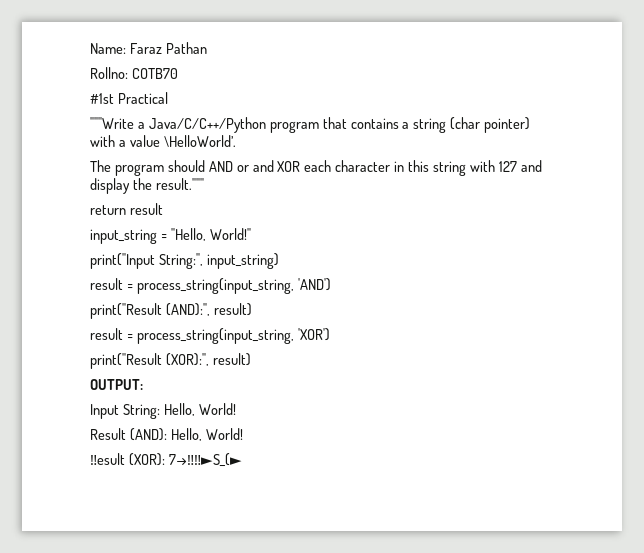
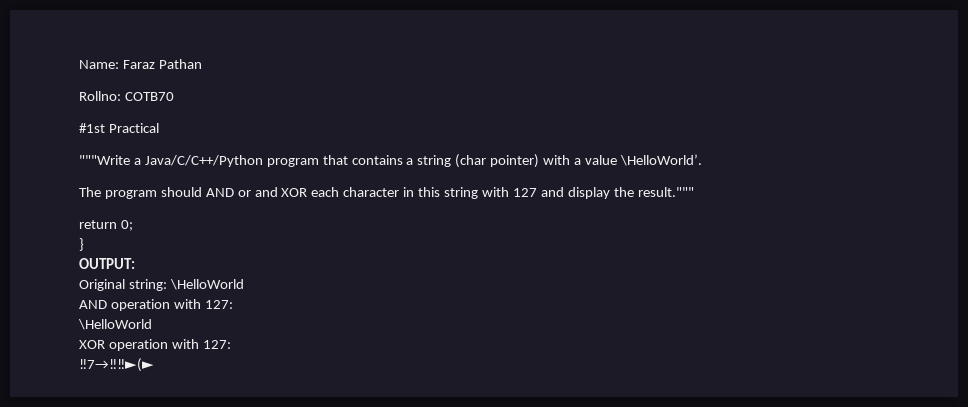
- return result
- input_string = "Hello, World!"
- print("Input String:", input_string)
- result = process_string(input_string, 'AND')
- print("Result (AND):", result)
- result = process_string(input_string, 'XOR')
- print("Result (XOR):", result)
+ return 0;
+ }
  OUTPUT:
- Input String: Hello, World!
- Result (AND): Hello, World!
- ‼esult (XOR): 7→‼‼►S_(►
+ Original string: \HelloWorld
+ AND operation with 127:
+ \HelloWorld
+ XOR operation with 127:
+ ‼7→‼‼►(►

